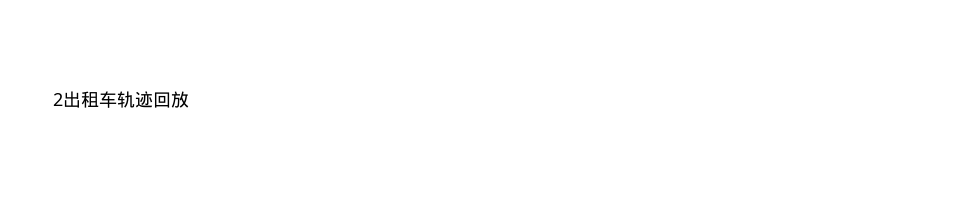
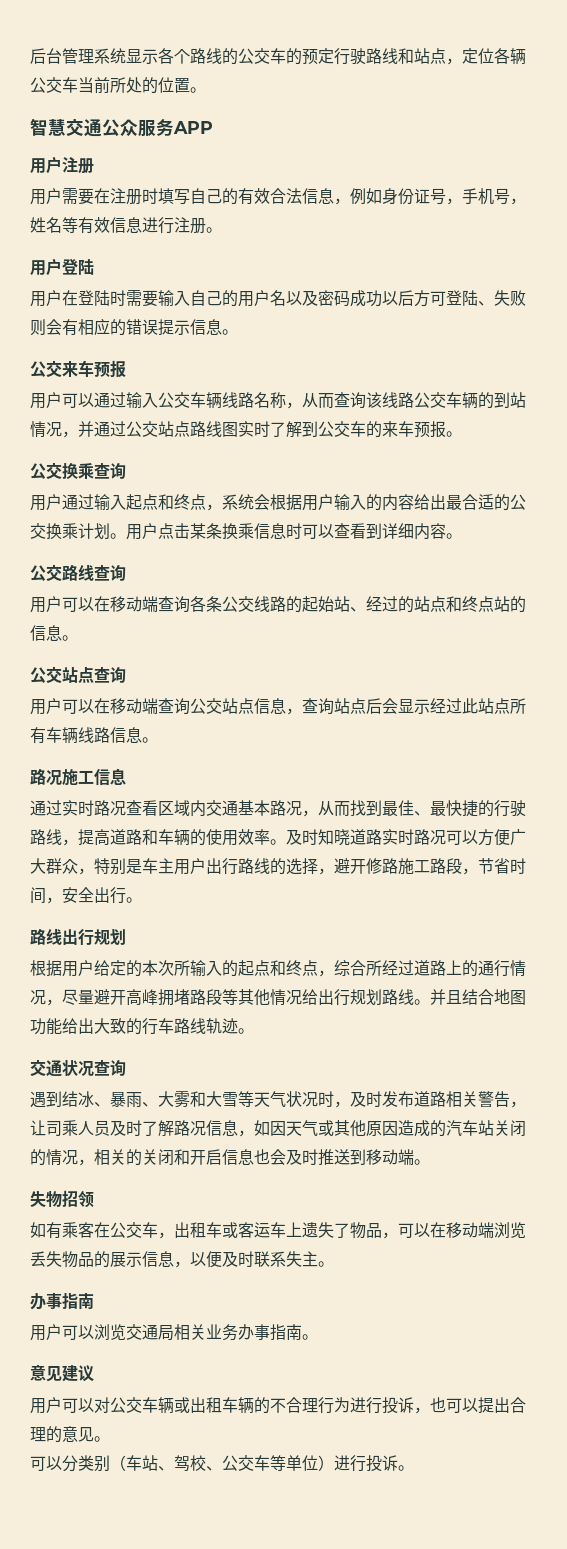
- 2出租车轨迹回放
+ 后台管理系统显示各个路线的公交车的预定行驶路线和站点，定位各辆公交车当前所处的位置。
+ 智慧交通公众服务APP
+ 用户注册
+ 用户需要在注册时填写自己的有效合法信息，例如身份证号，手机号，姓名等有效信息进行注册。
+ 用户登陆
+ 用户在登陆时需要输入自己的用户名以及密码成功以后方可登陆、失败则会有相应的错误提示信息。
+ 公交来车预报
+ 用户可以通过输入公交车辆线路名称，从而查询该线路公交车辆的到站情况，并通过公交站点路线图实时了解到公交车的来车预报。
+ 公交换乘查询
+ 用户通过输入起点和终点，系统会根据用户输入的内容给出最合适的公交换乘计划。用户点击某条换乘信息时可以查看到详细内容。
+ 公交路线查询
+ 用户可以在移动端查询各条公交线路的起始站、经过的站点和终点站的信息。
+ 公交站点查询
+ 用户可以在移动端查询公交站点信息，查询站点后会显示经过此站点所有车辆线路信息。
+ 路况施工信息
+ 通过实时路况查看区域内交通基本路况，从而找到最佳、最快捷的行驶路线，提高道路和车辆的使用效率。及时知晓道路实时路况可以方便广大群众，特别是车主用户出行路线的选择，避开修路施工路段，节省时间，安全出行。
+ 路线出行规划
+ 根据用户给定的本次所输入的起点和终点，综合所经过道路上的通行情况，尽量避开高峰拥堵路段等其他情况给出行规划路线。并且结合地图功能给出大致的行车路线轨迹。
+ 交通状况查询
+ 遇到结冰、暴雨、大雾和大雪等天气状况时，及时发布道路相关警告，让司乘人员及时了解路况信息，如因天气或其他原因造成的汽车站关闭的情况，相关的关闭和开启信息也会及时推送到移动端。
+ 失物招领
+ 如有乘客在公交车，出租车或客运车上遗失了物品，可以在移动端浏览丢失物品的展示信息，以便及时联系失主。
+ 办事指南
+ 用户可以浏览交通局相关业务办事指南。
+ 意见建议
+ 用户可以对公交车辆或出租车辆的不合理行为进行投诉，也可以提出合理的意见。
+ 可以分类别（车站、驾校、公交车等单位）进行投诉。

